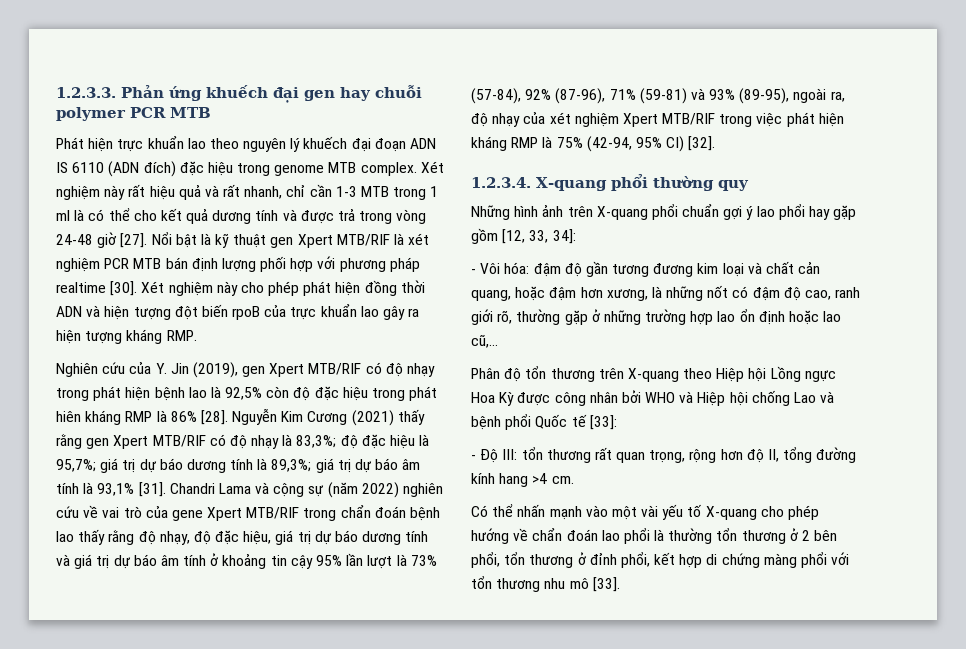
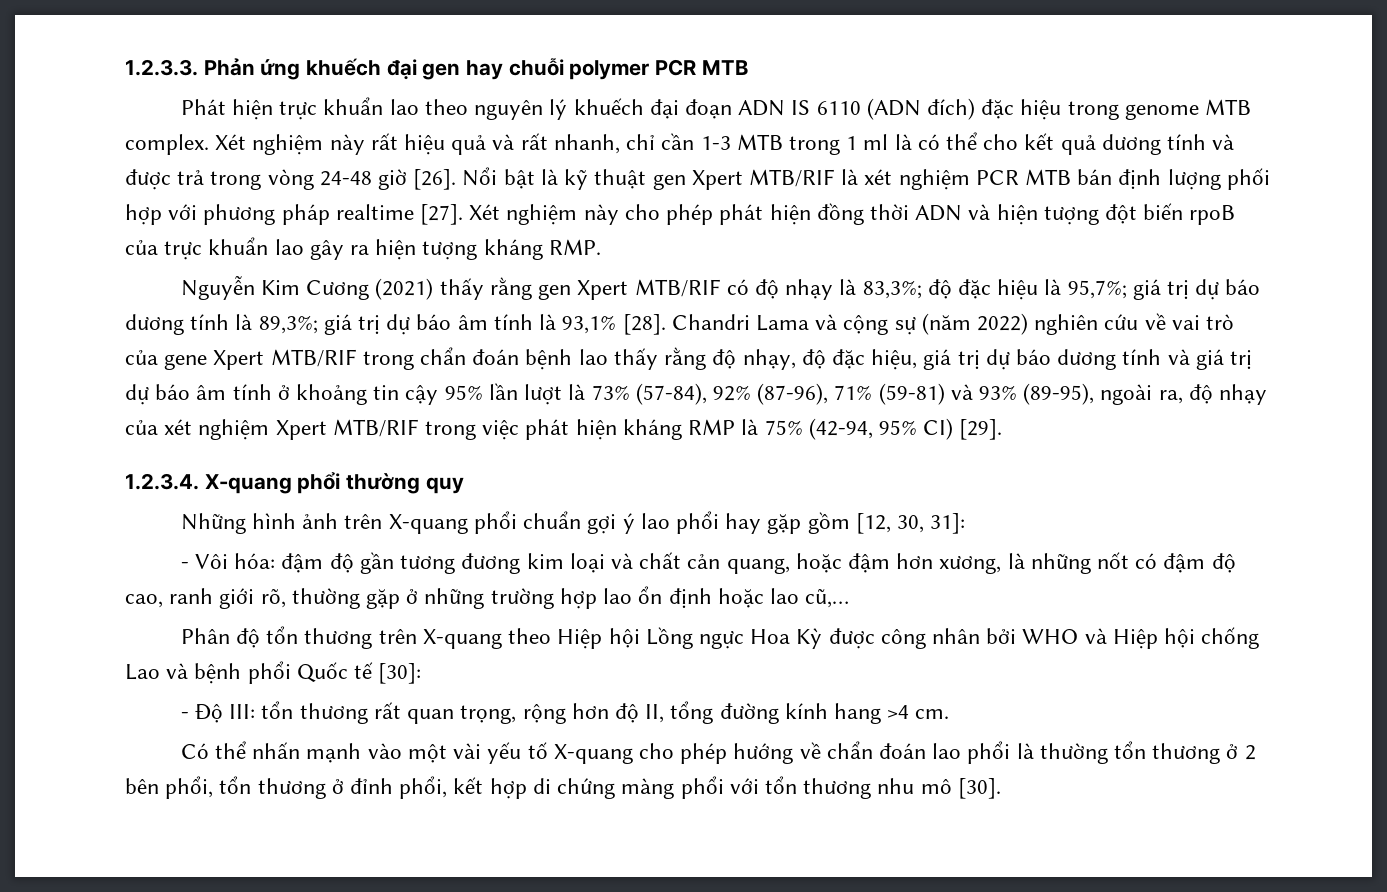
- Xét nghiệm này rất hiệu quả và rất nhanh, chỉ cần 1-3 MTB trong 1 ml là có thể cho kết quả dương tính và được trả trong vòng 24-48 giờ [27].
+ Xét nghiệm này rất hiệu quả và rất nhanh, chỉ cần 1-3 MTB trong 1 ml là có thể cho kết quả dương tính và được trả trong vòng 24-48 giờ [26].
- Nổi bật là kỹ thuật gen Xpert MTB/RIF là xét nghiệm PCR MTB bán định lượng phối hợp với phương pháp realtime [30].
+ Nổi bật là kỹ thuật gen Xpert MTB/RIF là xét nghiệm PCR MTB bán định lượng phối hợp với phương pháp realtime [27].
- Nghiên cứu của Y. Jin (2019), gen Xpert MTB/RIF có độ nhạy trong phát hiện bệnh lao là 92,5% còn độ đặc hiệu trong phát hiên kháng RMP là 86% [28]. Nguyễn Kim Cương (2021) thấy rằng gen Xpert MTB/RIF có độ nhạy là 83,3%; độ đặc hiệu là 95,7%; giá trị dự báo dương tính là 89,3%; giá trị dự báo âm tính là 93,1% [31].
+ Nguyễn Kim Cương (2021) thấy rằng gen Xpert MTB/RIF có độ nhạy là 83,3%; độ đặc hiệu là 95,7%; giá trị dự báo dương tính là 89,3%; giá trị dự báo âm tính là 93,1% [28].
- Chandri Lama và cộng sự (năm 2022) nghiên cứu về vai trò của gene Xpert MTB/RIF trong chẩn đoán bệnh lao thấy rằng độ nhạy, độ đặc hiệu, giá trị dự báo dương tính và giá trị dự báo âm tính ở khoảng tin cậy 95% lần lượt là 73% (57-84), 92% (87-96), 71% (59-81) và 93% (89-95), ngoài ra, độ nhạy của xét nghiệm Xpert MTB/RIF trong việc phát hiện kháng RMP là 75% (42-94, 95% CI) [32].
+ Chandri Lama và cộng sự (năm 2022) nghiên cứu về vai trò của gene Xpert MTB/RIF trong chẩn đoán bệnh lao thấy rằng độ nhạy, độ đặc hiệu, giá trị dự báo dương tính và giá trị dự báo âm tính ở khoảng tin cậy 95% lần lượt là 73% (57-84), 92% (87-96), 71% (59-81) và 93% (89-95), ngoài ra, độ nhạy của xét nghiệm Xpert MTB/RIF trong việc phát hiện kháng RMP là 75% (42-94, 95% CI) [29].
- Những hình ảnh trên X-quang phổi chuẩn gợi ý lao phổi hay gặp gồm [12, 33, 34]:
+ Những hình ảnh trên X-quang phổi chuẩn gợi ý lao phổi hay gặp gồm [12, 30, 31]:
- Phân độ tổn thương trên X-quang theo Hiệp hội Lồng ngực Hoa Kỳ được công nhân bởi WHO và Hiệp hội chống Lao và bệnh phổi Quốc tế [33]:
+ Phân độ tổn thương trên X-quang theo Hiệp hội Lồng ngực Hoa Kỳ được công nhân bởi WHO và Hiệp hội chống Lao và bệnh phổi Quốc tế [30]:
- Có thể nhấn mạnh vào một vài yếu tố X-quang cho phép hướng về chẩn đoán lao phổi là thường tổn thương ở 2 bên phổi, tổn thương ở đỉnh phổi, kết hợp di chứng màng phổi với tổn thương nhu mô [33].
+ Có thể nhấn mạnh vào một vài yếu tố X-quang cho phép hướng về chẩn đoán lao phổi là thường tổn thương ở 2 bên phổi, tổn thương ở đỉnh phổi, kết hợp di chứng màng phổi với tổn thương nhu mô [30].

